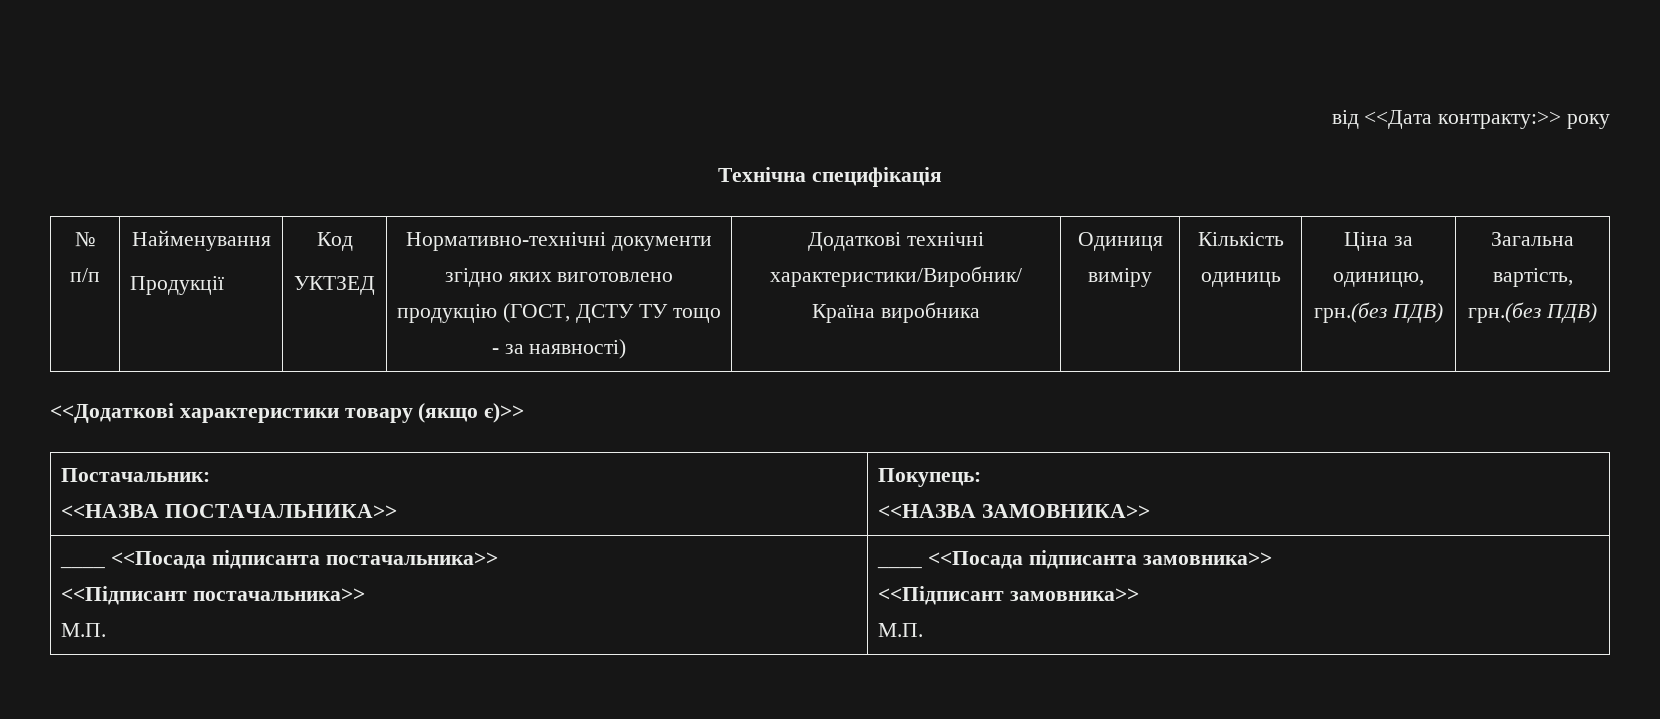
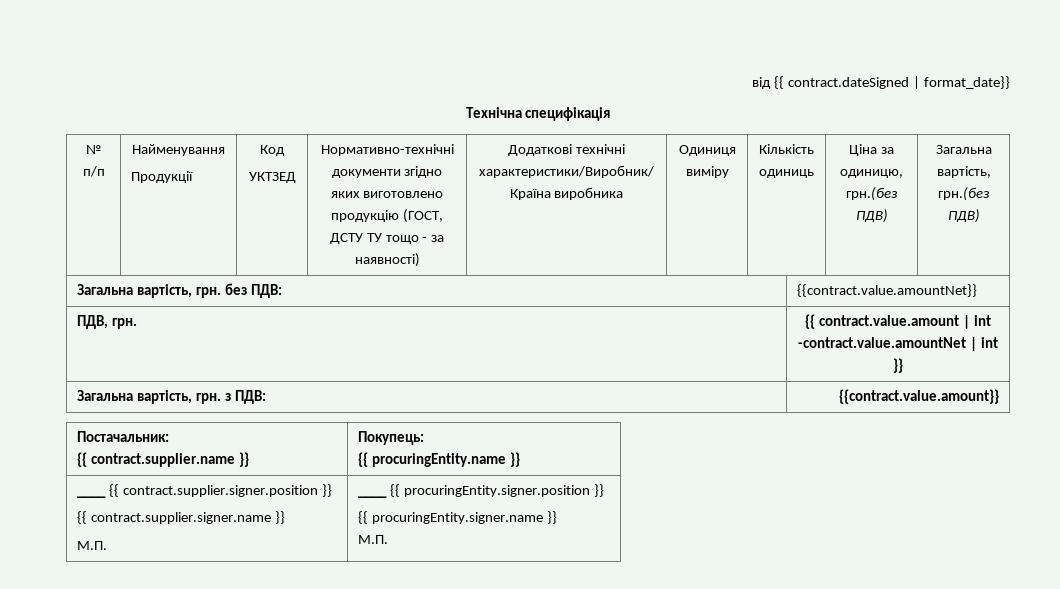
- від <<Дата контракту:>> року
+ від {{ contract.dateSigned | format_date}}
- <<Додаткові характеристики товару (якщо є)>>
+ Загальна вартість, грн. без ПДВ: | {{contract.value.amountNet}}
+ ПДВ, грн. | {{ contract.value.amount | int -contract.value.amountNet | int }}
+ Загальна вартість, грн. з ПДВ: | {{contract.value.amount}}
  Постачальник:
- <<НАЗВА ПОСТАЧАЛЬНИКА>> | Покупець:
- <<НАЗВА ЗАМОВНИКА>>
- ____ <<Посада підписанта постачальника>>
- <<Підписант постачальника>>
- М.П. | ____ <<Посада підписанта замовника>>
- <<Підписант замовника>>
+ {{ contract.supplier.name }} | Покупець:
+ {{ procuringEntity.name }}
+ ____ {{ contract.supplier.signer.position }}
+ {{ contract.supplier.signer.name }}
+ М.П. | ____ {{ procuringEntity.signer.position }}
+ {{ procuringEntity.signer.name }}

